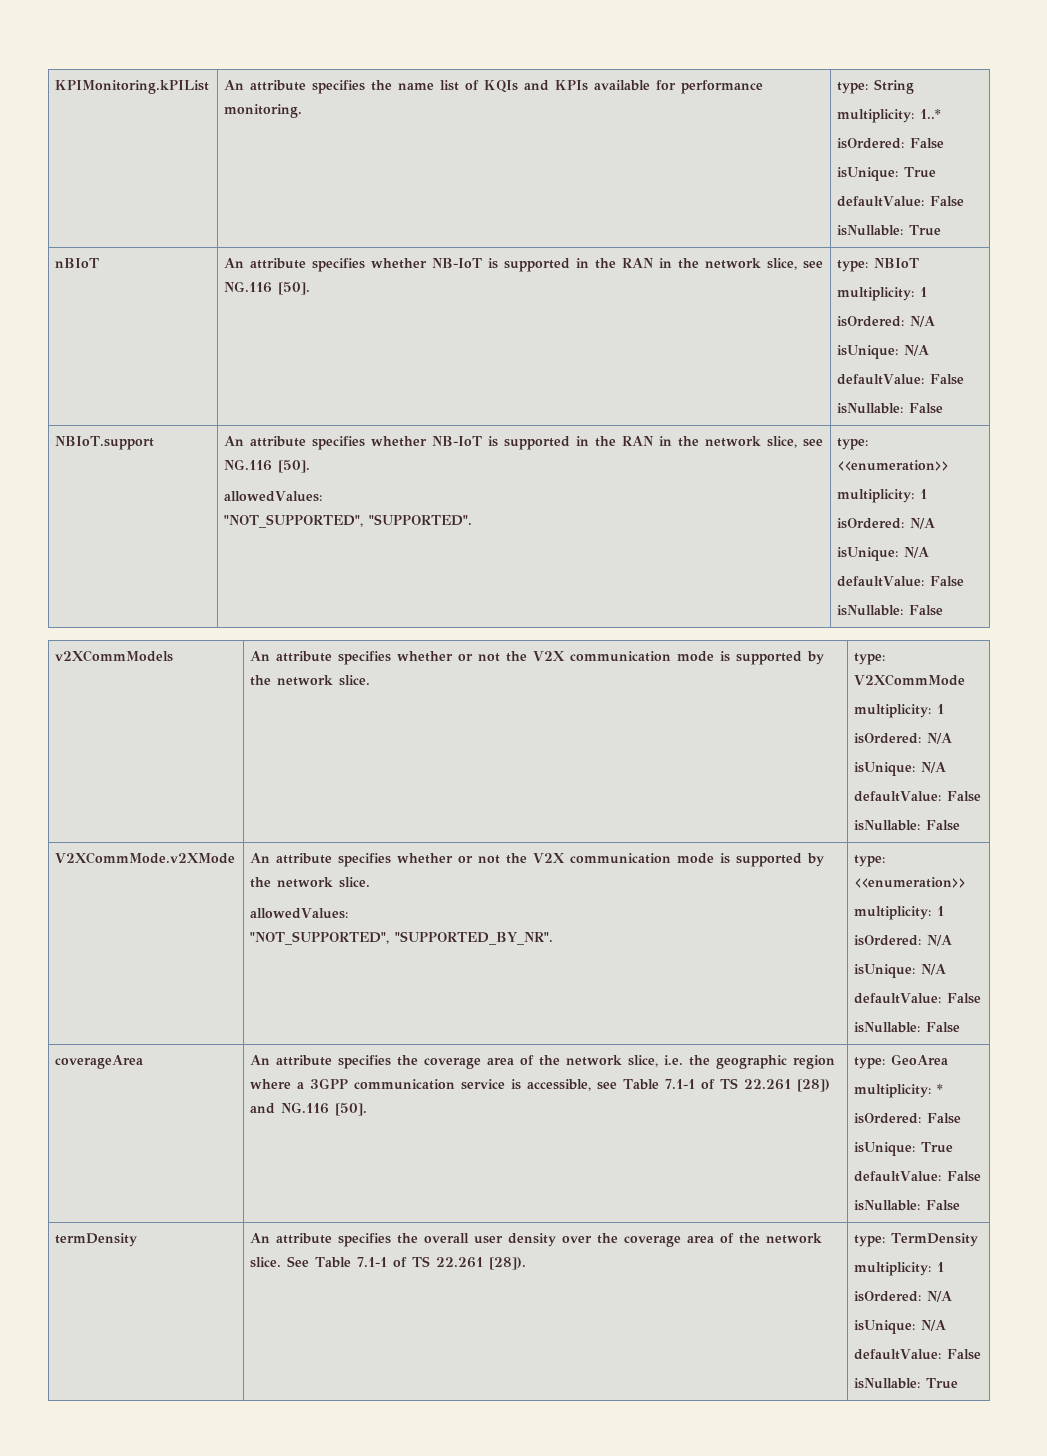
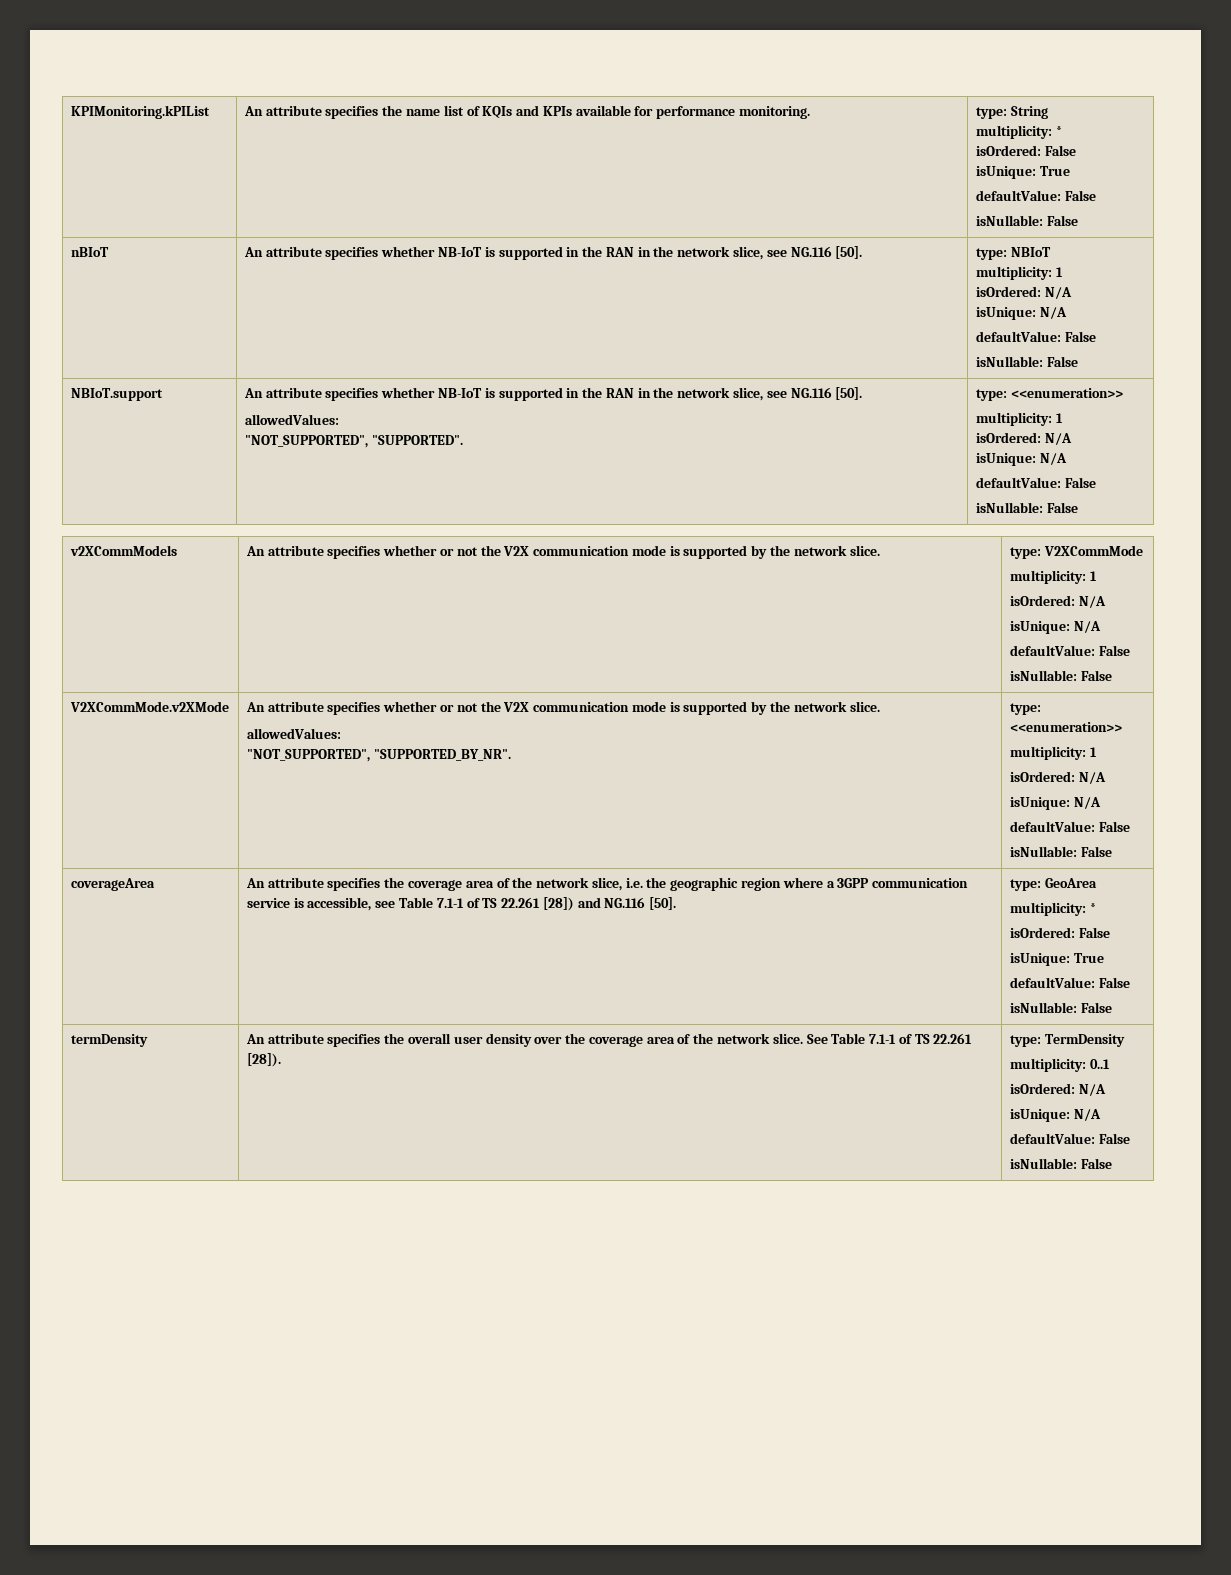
  KPIMonitoring.kPIList | An attribute specifies the name list of KQIs and KPIs available for performance monitoring. | type: String
- multiplicity: 1..*
+ multiplicity: *
  isOrdered: False
  isUnique: True
  defaultValue: False
- isNullable: True
+ isNullable: False
  termDensity | An attribute specifies the overall user density over the coverage area of the network slice. See Table 7.1-1 of TS 22.261 [28]). | type: TermDensity
- multiplicity: 1
+ multiplicity: 0..1
  isOrdered: N/A
  isUnique: N/A
  defaultValue: False
- isNullable: True
+ isNullable: False

